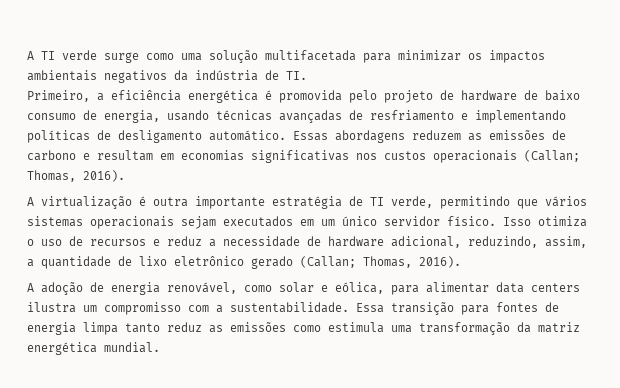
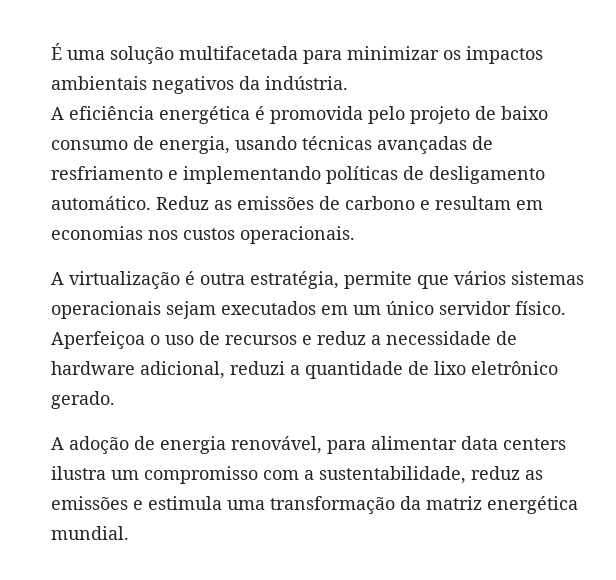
- A TI verde surge como uma solução multifacetada para minimizar os impactos ambientais negativos da indústria de TI.
- Primeiro, a eficiência energética é promovida pelo projeto de hardware de baixo consumo de energia, usando técnicas avançadas de resfriamento e implementando políticas de desligamento automático.
+ É uma solução multifacetada para minimizar os impactos ambientais negativos da indústria.
+ A eficiência energética é promovida pelo projeto de baixo consumo de energia, usando técnicas avançadas de resfriamento e implementando políticas de desligamento automático.
- Essas abordagens reduzem as emissões de carbono e resultam em economias significativas nos custos operacionais (Callan; Thomas, 2016).
+ Reduz as emissões de carbono e resultam em economias nos custos operacionais.
- A virtualização é outra importante estratégia de TI verde, permitindo que vários sistemas operacionais sejam executados em um único servidor físico.
+ A virtualização é outra estratégia, permite que vários sistemas operacionais sejam executados em um único servidor físico.
- Isso otimiza o uso de recursos e reduz a necessidade de hardware adicional, reduzindo, assim, a quantidade de lixo eletrônico gerado (Callan; Thomas, 2016).
+ Aperfeiçoa o uso de recursos e reduz a necessidade de hardware adicional, reduzi a quantidade de lixo eletrônico gerado.
- A adoção de energia renovável, como solar e eólica, para alimentar data centers ilustra um compromisso com a sustentabilidade. Essa transição para fontes de energia limpa tanto reduz as emissões como estimula uma transformação da matriz energética mundial.
+ A adoção de energia renovável, para alimentar data centers ilustra um compromisso com a sustentabilidade, reduz as emissões e estimula uma transformação da matriz energética mundial.

